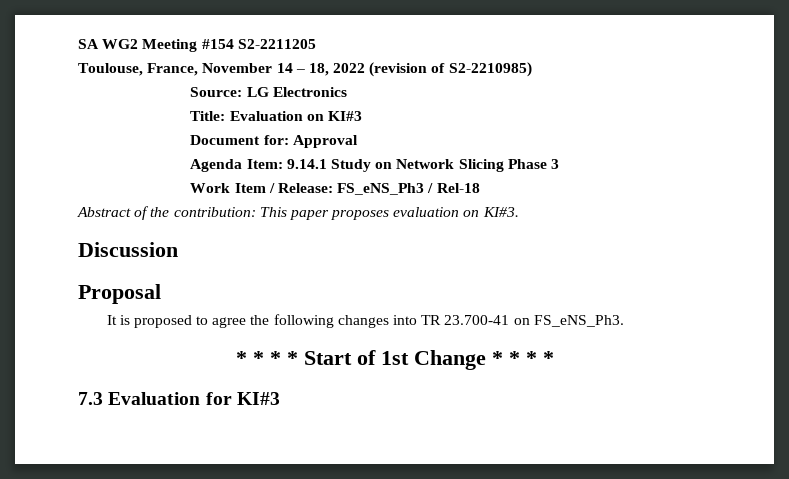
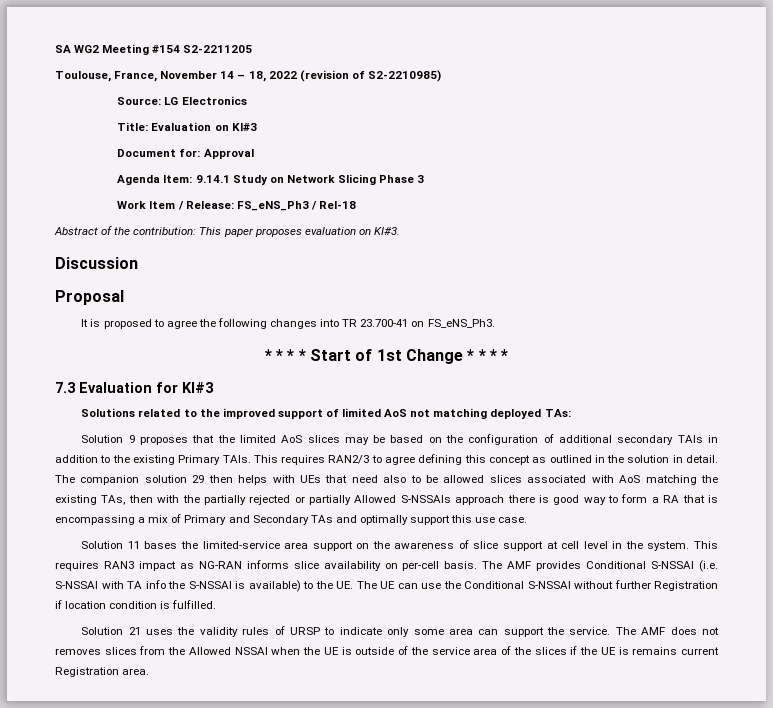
+ Solutions related to the improved support of limited AoS not matching deployed TAs:
+ Solution 9 proposes that the limited AoS slices may be based on the configuration of additional secondary TAIs in addition to the existing Primary TAIs. This requires RAN2/3 to agree defining this concept as outlined in the solution in detail. The companion solution 29 then helps with UEs that need also to be allowed slices associated with AoS matching the existing TAs, then with the partially rejected or partially Allowed S-NSSAIs approach there is good way to form a RA that is encompassing a mix of Primary and Secondary TAs and optimally support this use case.
+ Solution 11 bases the limited-service area support on the awareness of slice support at cell level in the system. This requires RAN3 impact as NG-RAN informs slice availability on per-cell basis. The AMF provides Conditional S-NSSAI (i.e. S-NSSAI with TA info the S-NSSAI is available) to the UE. The UE can use the Conditional S-NSSAI without further Registration if location condition is fulfilled.
+ Solution 21 uses the validity rules of URSP to indicate only some area can support the service. The AMF does not removes slices from the Allowed NSSAI when the UE is outside of the service area of the slices if the UE is remains current Registration area.

